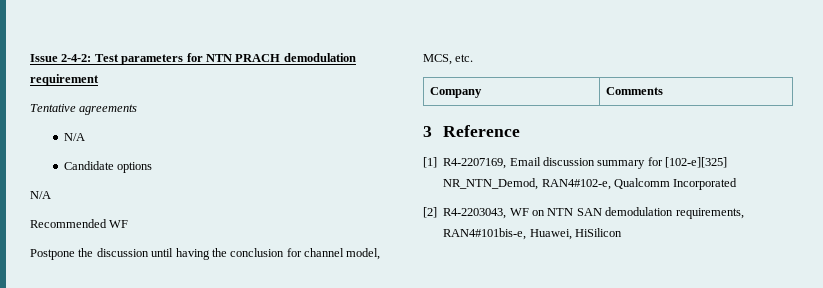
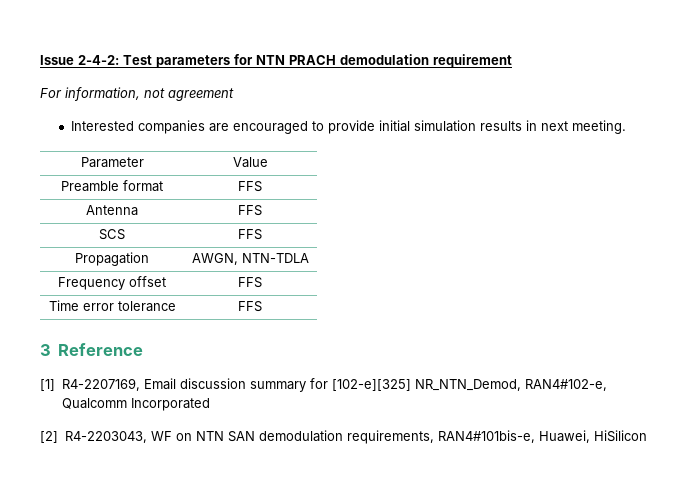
- Tentative agreements
- N/A
- Candidate options
- N/A
- Recommended WF
- Postpone the discussion until having the conclusion for channel model, MCS, etc.
- Company | Comments
+ For information, not agreement
+ Interested companies are encouraged to provide initial simulation results in next meeting.
+ Parameter | Value
+ Preamble format | FFS
+ Antenna | FFS
+ SCS | FFS
+ Propagation | AWGN, NTN-TDLA
+ Frequency offset | FFS
+ Time error tolerance | FFS

